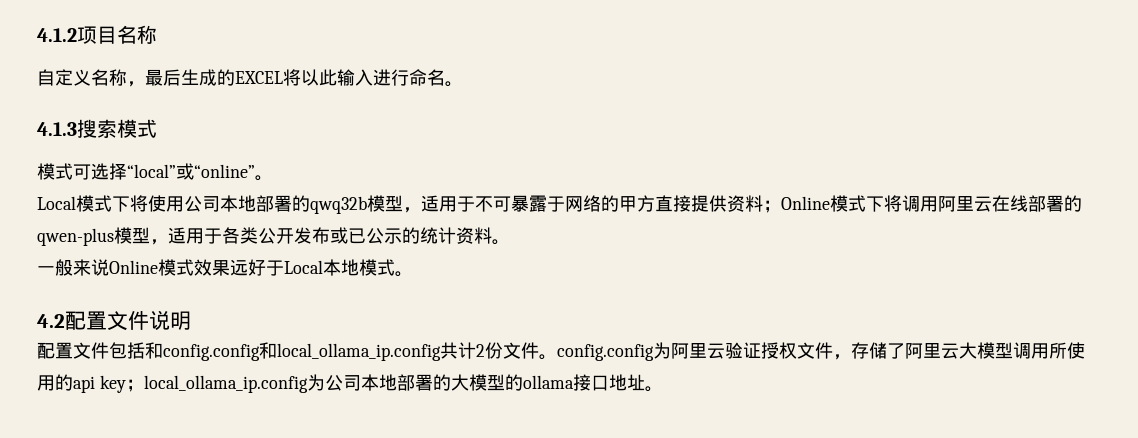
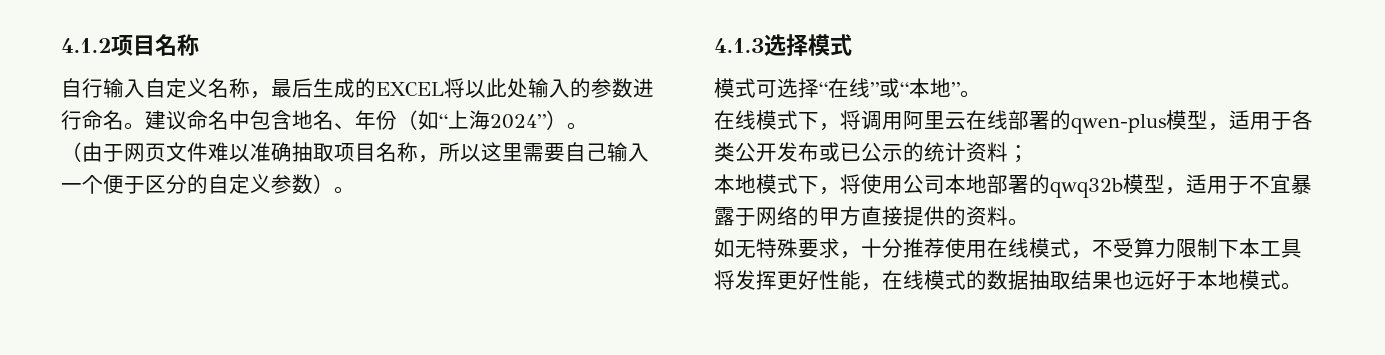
- 自定义名称，最后生成的EXCEL将以此输入进行命名。
+ 自行输入自定义名称，最后生成的EXCEL将以此处输入的参数进行命名。建议命名中包含地名、年份（如“上海2024”）。
+ （由于网页文件难以准确抽取项目名称，所以这里需要自己输入一个便于区分的自定义参数）。
- 4.1.3搜索模式
+ 4.1.3选择模式
- 模式可选择“local”或“online”。
- Local模式下将使用公司本地部署的qwq32b模型，适用于不可暴露于网络的甲方直接提供资料；Online模式下将调用阿里云在线部署的qwen-plus模型，适用于各类公开发布或已公示的统计资料。
- 一般来说Online模式效果远好于Local本地模式。
- 4.2配置文件说明
- 配置文件包括和config.config和local_ollama_ip.config共计2份文件。config.config为阿里云验证授权文件，存储了阿里云大模型调用所使用的api key；local_ollama_ip.config为公司本地部署的大模型的ollama接口地址。
+ 模式可选择“在线”或“本地”。
+ 在线模式下，将调用阿里云在线部署的qwen-plus模型，适用于各类公开发布或已公示的统计资料；
+ 本地模式下，将使用公司本地部署的qwq32b模型，适用于不宜暴露于网络的甲方直接提供的资料。
+ 如无特殊要求，十分推荐使用在线模式，不受算力限制下本工具将发挥更好性能，在线模式的数据抽取结果也远好于本地模式。

